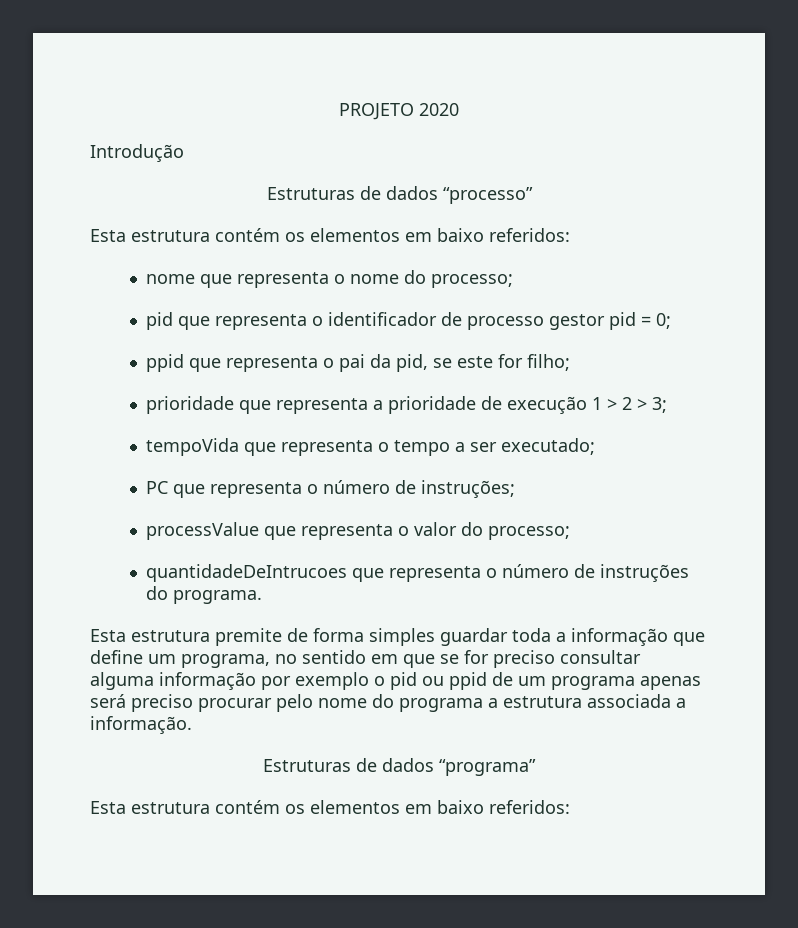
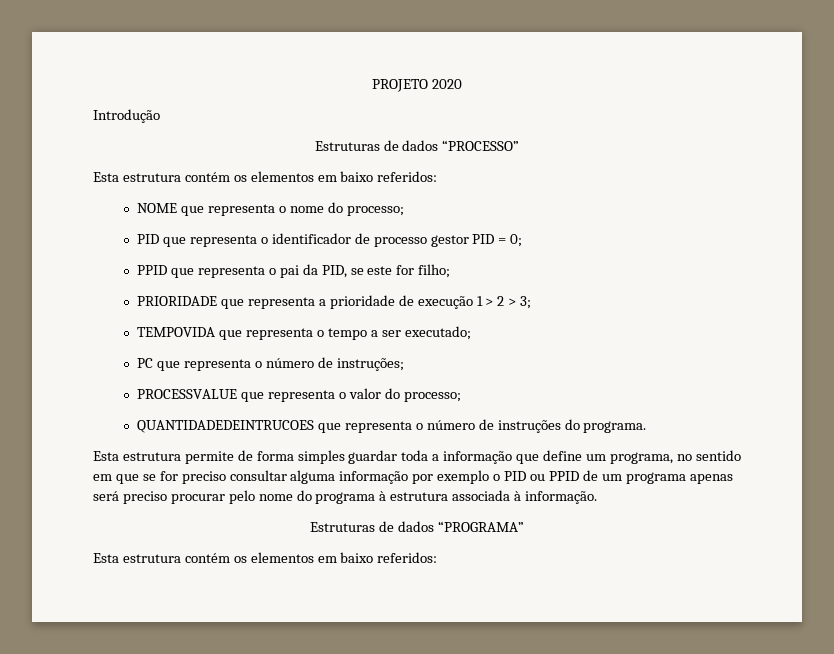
- Estruturas de dados “processo”
+ Estruturas de dados “PROCESSO”
- nome que representa o nome do processo;
+ NOME que representa o nome do processo;
- pid que representa o identificador de processo gestor pid = 0;
+ PID que representa o identificador de processo gestor PID = 0;
- ppid que representa o pai da pid, se este for filho;
+ PPID que representa o pai da PID, se este for filho;
- prioridade que representa a prioridade de execução 1 > 2 > 3;
+ PRIORIDADE que representa a prioridade de execução 1 > 2 > 3;
- tempoVida que representa o tempo a ser executado;
+ TEMPOVIDA que representa o tempo a ser executado;
- processValue que representa o valor do processo;
+ PROCESSVALUE que representa o valor do processo;
- quantidadeDeIntrucoes que representa o número de instruções do programa.
+ QUANTIDADEDEINTRUCOES que representa o número de instruções do programa.
- Esta estrutura premite de forma simples guardar toda a informação que define um programa, no sentido em que se for preciso consultar alguma informação por exemplo o pid ou ppid de um programa apenas será preciso procurar pelo nome do programa a estrutura associada a informação.
+ Esta estrutura permite de forma simples guardar toda a informação que define um programa, no sentido em que se for preciso consultar alguma informação por exemplo o PID ou PPID de um programa apenas será preciso procurar pelo nome do programa à estrutura associada à informação.
- Estruturas de dados “programa”
+ Estruturas de dados “PROGRAMA”

